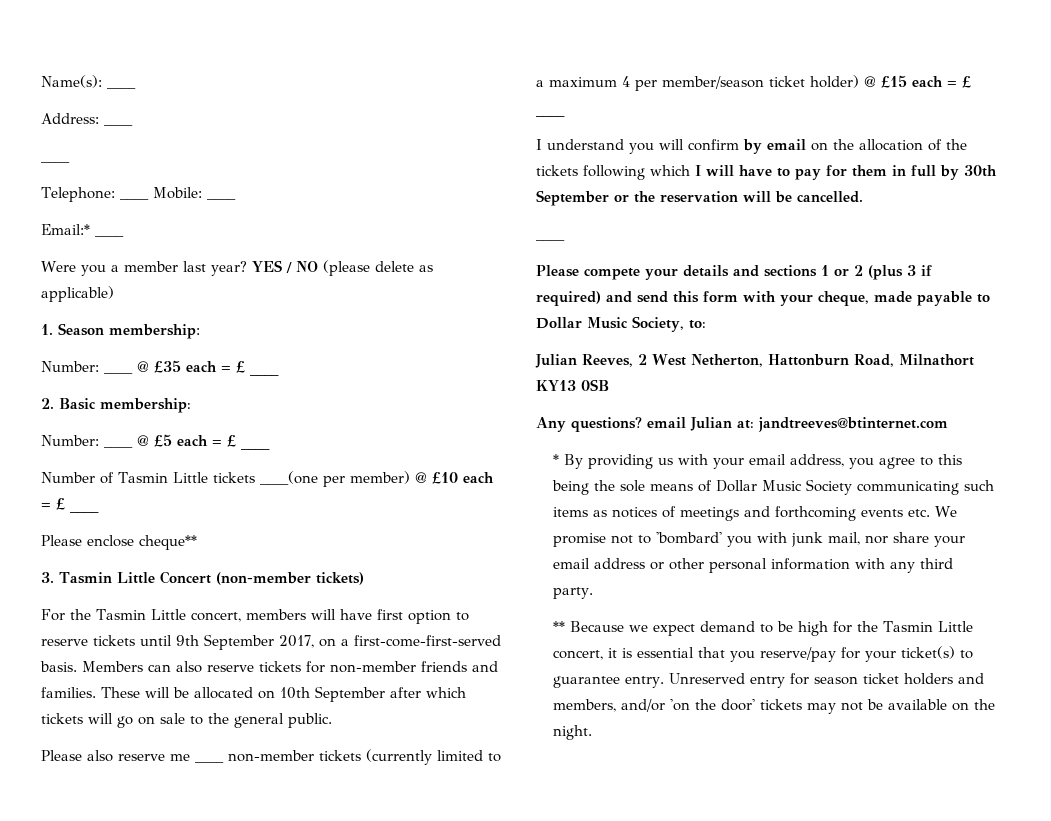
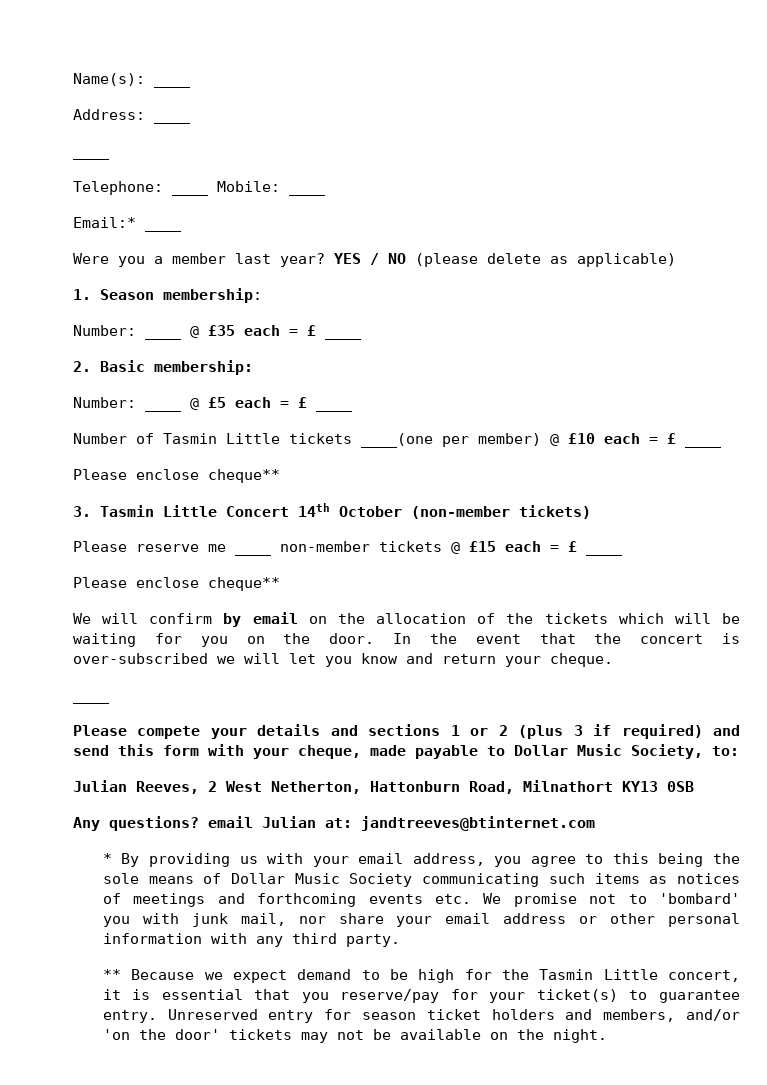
- 3. Tasmin Little Concert (non-member tickets)
+ 3. Tasmin Little Concert 14th October (non-member tickets)
- For the Tasmin Little concert, members will have first option to reserve tickets until 9th September 2017, on a first-come-first-served basis. Members can also reserve tickets for non-member friends and families. These will be allocated on 10th September after which tickets will go on sale to the general public.
- Please also reserve me ____ non-member tickets (currently limited to a maximum 4 per member/season ticket holder) @ £15 each = £ ____
- I understand you will confirm by email on the allocation of the tickets following which I will have to pay for them in full by 30th September or the reservation will be cancelled.
+ Please reserve me ____ non-member tickets @ £15 each = £ ____
+ Please enclose cheque**
+ We will confirm by email on the allocation of the tickets which will be waiting for you on the door. In the event that the concert is over-subscribed we will let you know and return your cheque.

